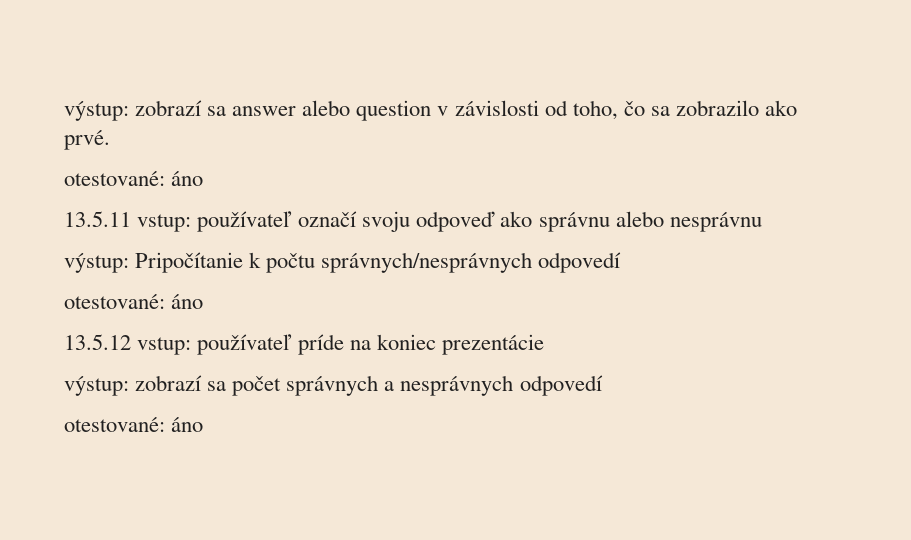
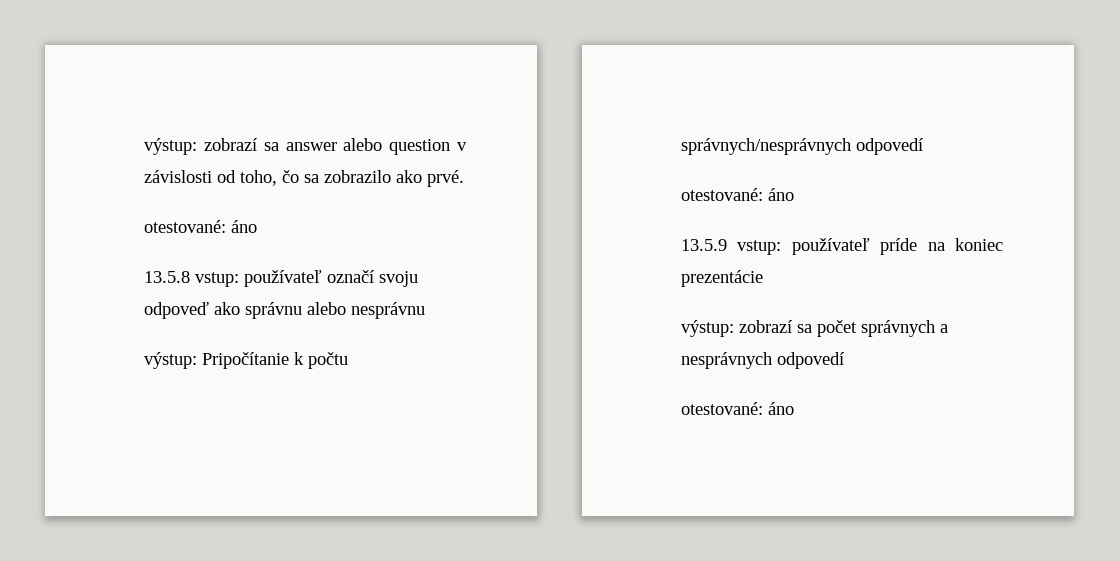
- 13.5.11 vstup: používateľ označí svoju odpoveď ako správnu alebo nesprávnu
+ 13.5.8 vstup: používateľ označí svoju odpoveď ako správnu alebo nesprávnu
- 13.5.12 vstup: používateľ príde na koniec prezentácie
+ 13.5.9 vstup: používateľ príde na koniec prezentácie

